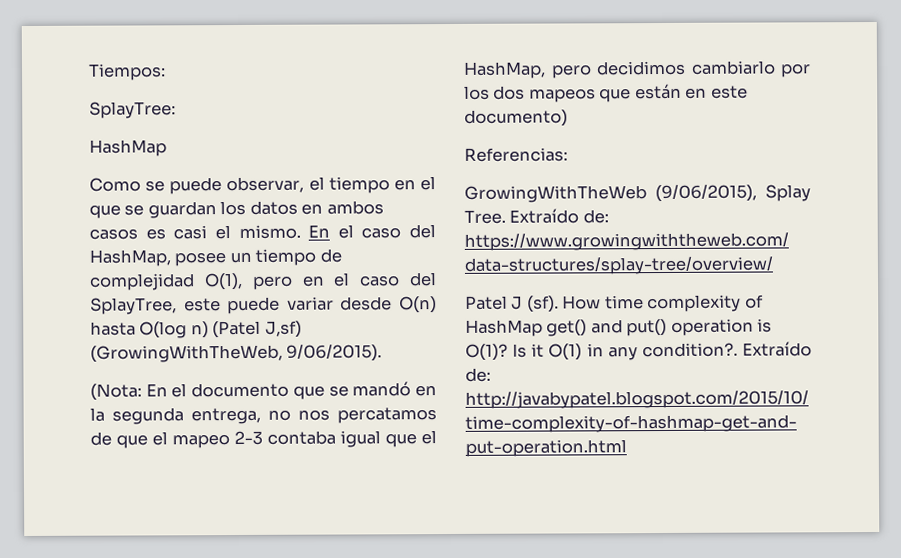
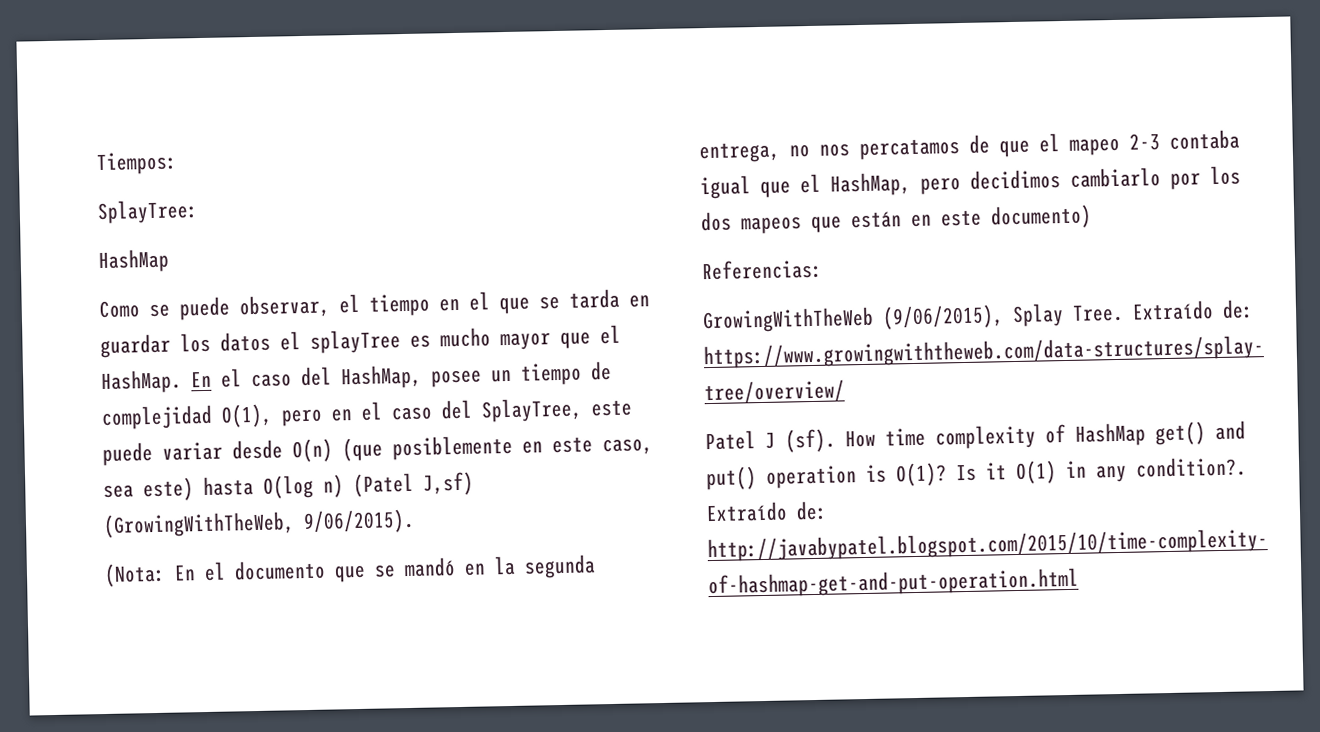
- Como se puede observar, el tiempo en el que se guardan los datos en ambos casos es casi el mismo.
+ Como se puede observar, el tiempo en el que se tarda en guardar los datos el splayTree es mucho mayor que el HashMap.
- En el caso del HashMap, posee un tiempo de complejidad O(1), pero en el caso del SplayTree, este puede variar desde O(n) hasta O(log n) (Patel J,sf) (GrowingWithTheWeb, 9/06/2015).
+ En el caso del HashMap, posee un tiempo de complejidad O(1), pero en el caso del SplayTree, este puede variar desde O(n) (que posiblemente en este caso, sea este) hasta O(log n) (Patel J,sf) (GrowingWithTheWeb, 9/06/2015).

